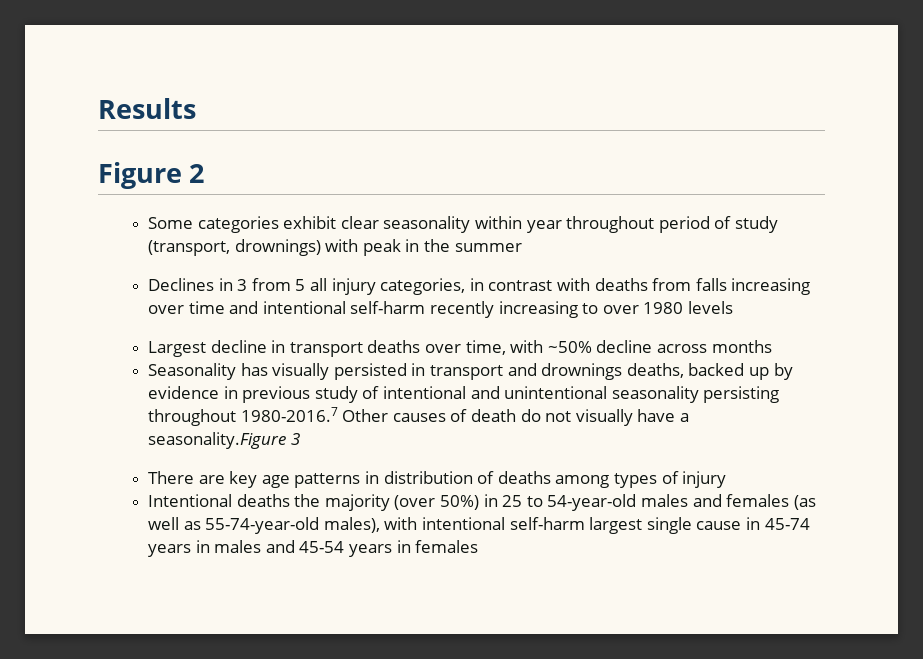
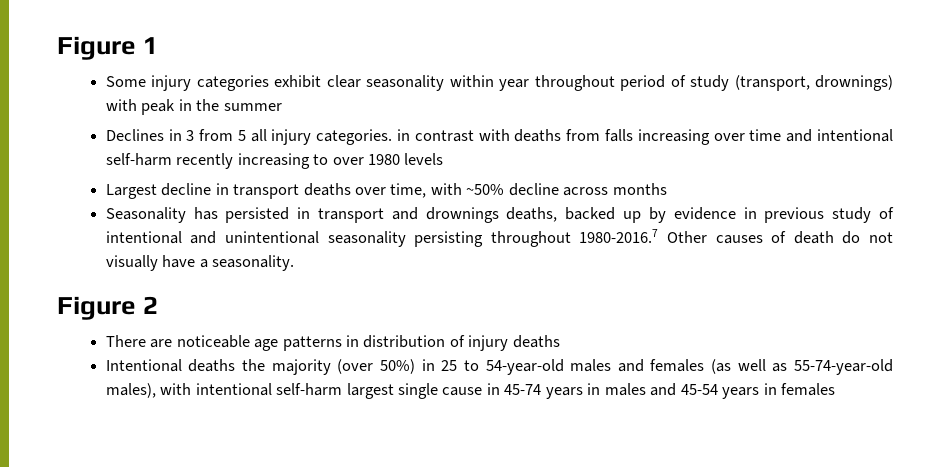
- Results
- Figure 2
+ Figure 1
- Some categories exhibit clear seasonality within year throughout period of study (transport, drownings) with peak in the summer
+ Some injury categories exhibit clear seasonality within year throughout period of study (transport, drownings) with peak in the summer
- Declines in 3 from 5 all injury categories, in contrast with deaths from falls increasing over time and intentional self-harm recently increasing to over 1980 levels
+ Declines in 3 from 5 all injury categories. in contrast with deaths from falls increasing over time and intentional self-harm recently increasing to over 1980 levels
- Seasonality has visually persisted in transport and drownings deaths, backed up by evidence in previous study of intentional and unintentional seasonality persisting throughout 1980-2016.7 Other causes of death do not visually have a seasonality.Figure 3
+ Seasonality has persisted in transport and drownings deaths, backed up by evidence in previous study of intentional and unintentional seasonality persisting throughout 1980-2016.7 Other causes of death do not visually have a seasonality.
+ Figure 2
- There are key age patterns in distribution of deaths among types of injury
+ There are noticeable age patterns in distribution of injury deaths

